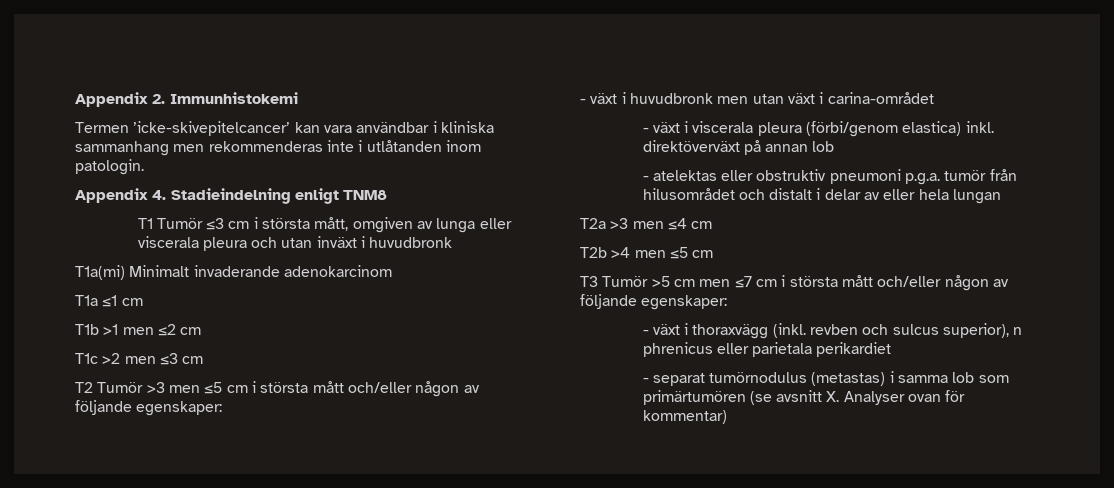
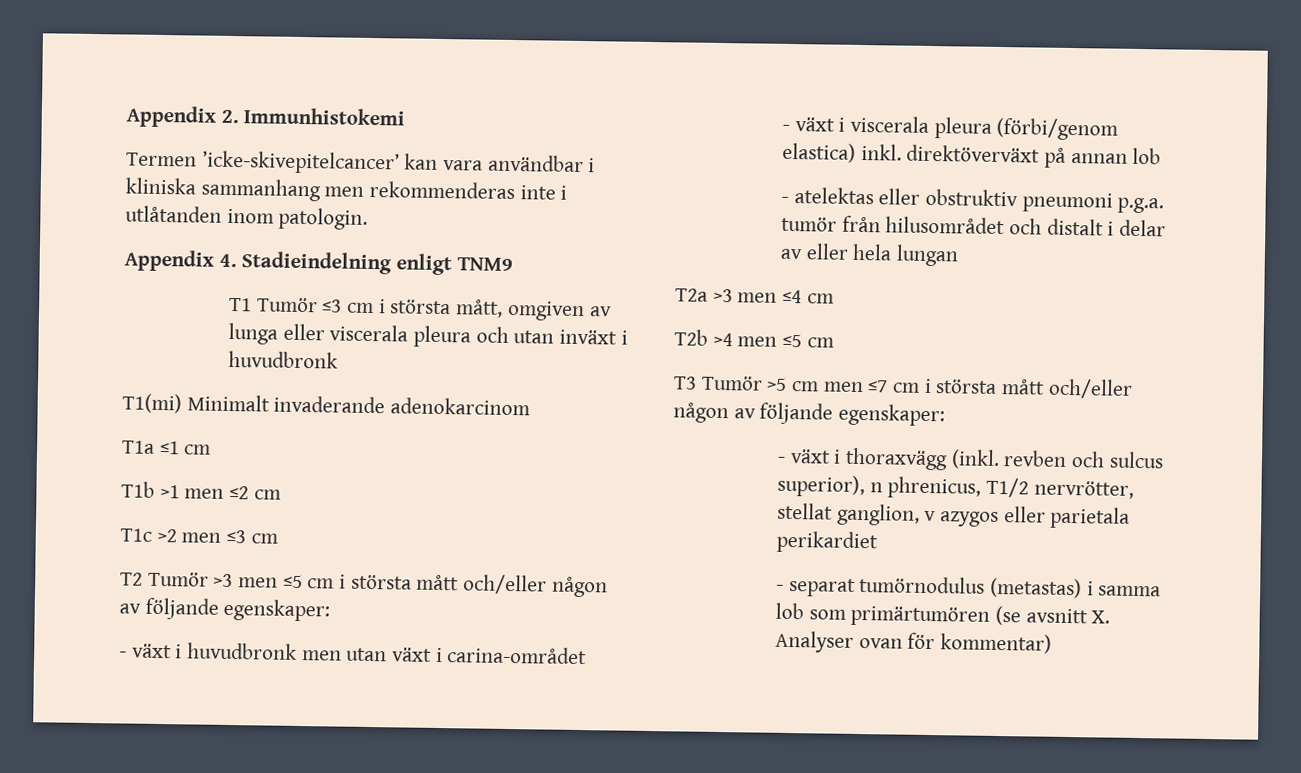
- Appendix 4. Stadieindelning enligt TNM8
+ Appendix 4. Stadieindelning enligt TNM9
- T1a(mi) Minimalt invaderande adenokarcinom
+ T1(mi) Minimalt invaderande adenokarcinom
- - växt i thoraxvägg (inkl. revben och sulcus superior), n phrenicus eller parietala perikardiet
+ - växt i thoraxvägg (inkl. revben och sulcus superior), n phrenicus, T1/2 nervrötter, stellat ganglion, v azygos eller parietala perikardiet

